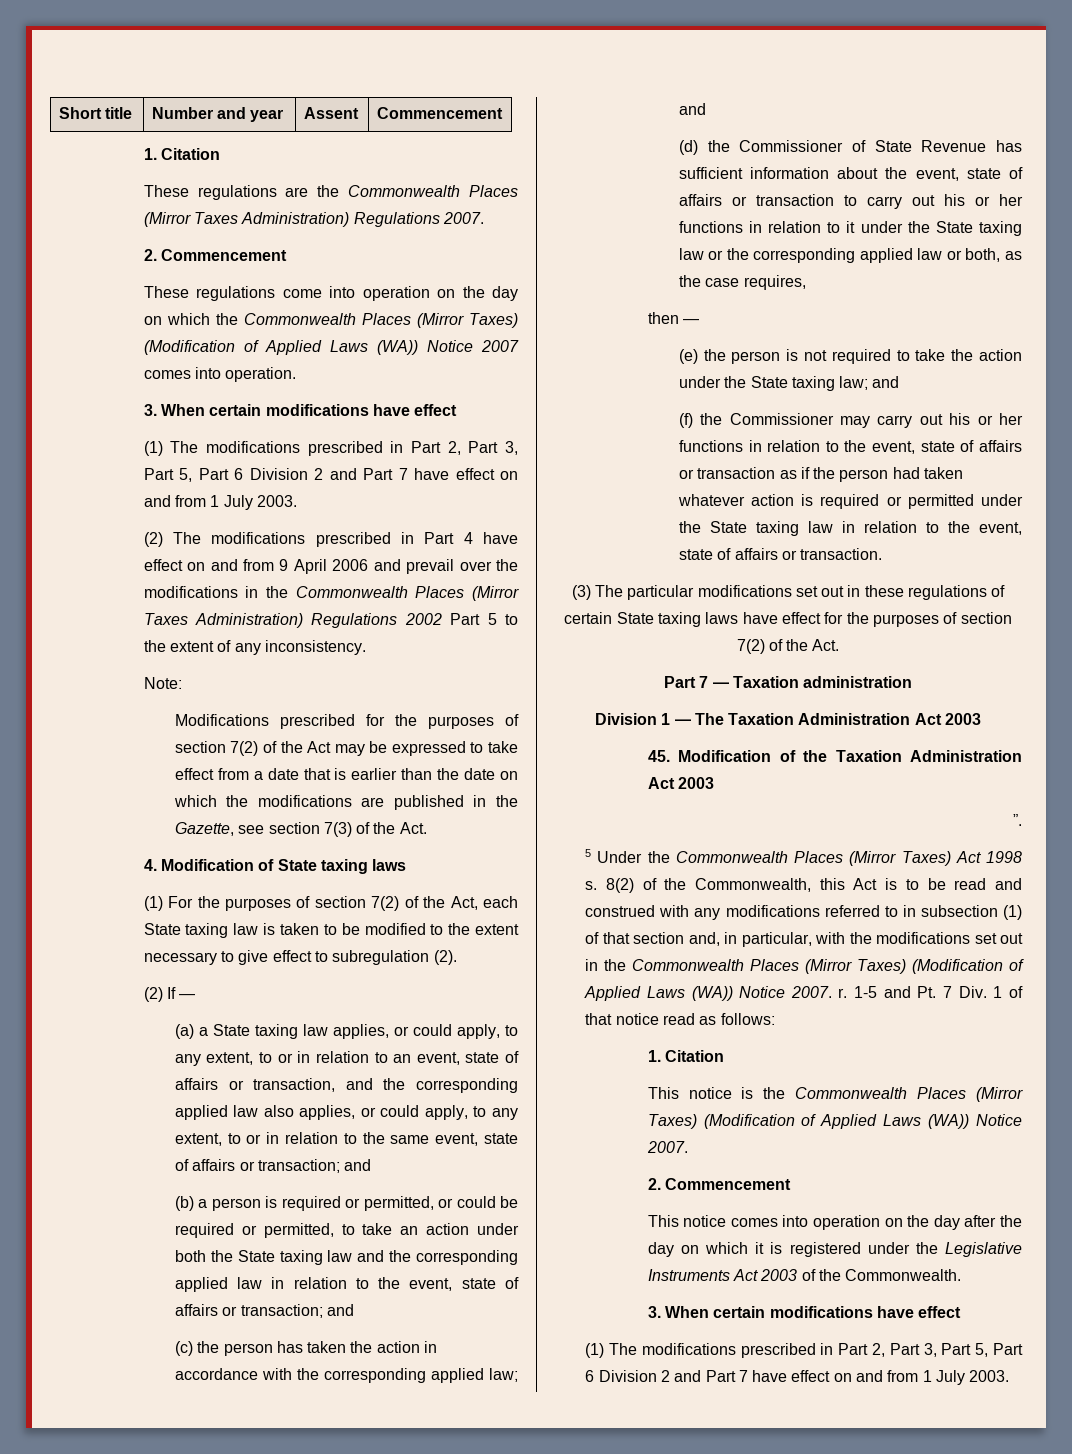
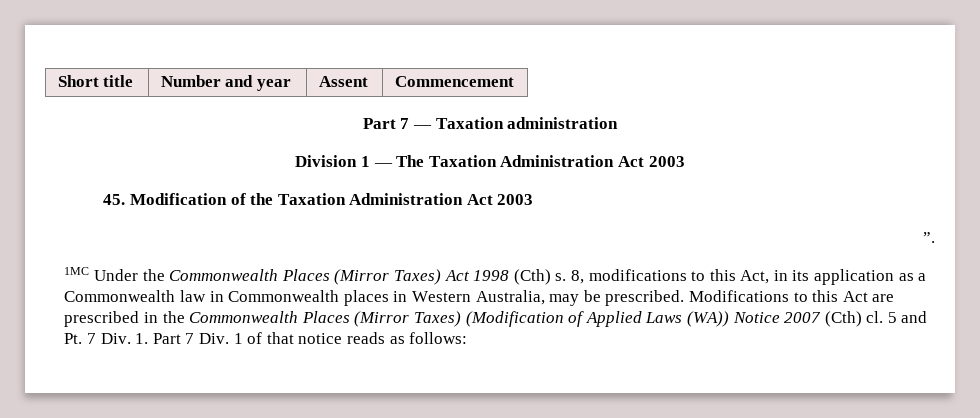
  Short title | Number and year | Assent | Commencement
- 1. Citation
- These regulations are the Commonwealth Places (Mirror Taxes Administration) Regulations 2007.
- 2. Commencement
- These regulations come into operation on the day on which the Commonwealth Places (Mirror Taxes) (Modification of Applied Laws (WA)) Notice 2007 comes into operation.
- 3. When certain modifications have effect
- (1) The modifications prescribed in Part 2, Part 3, Part 5, Part 6 Division 2 and Part 7 have effect on and from 1 July 2003.
- (2) The modifications prescribed in Part 4 have effect on and from 9 April 2006 and prevail over the modifications in the Commonwealth Places (Mirror Taxes Administration) Regulations 2002 Part 5 to the extent of any inconsistency.
- Note:
- Modifications prescribed for the purposes of section 7(2) of the Act may be expressed to take effect from a date that is earlier than the date on which the modifications are published in the Gazette, see section 7(3) of the Act.
- 4. Modification of State taxing laws
- (1) For the purposes of section 7(2) of the Act, each State taxing law is taken to be modified to the extent necessary to give effect to subregulation (2).
- (2) If —
- (a) a State taxing law applies, or could apply, to any extent, to or in relation to an event, state of affairs or transaction, and the corresponding applied law also applies, or could apply, to any extent, to or in relation to the same event, state of affairs or transaction; and
- (b) a person is required or permitted, or could be required or permitted, to take an action under both the State taxing law and the corresponding applied law in relation to the event, state of affairs or transaction; and
- (c) the person has taken the action in accordance with the corresponding applied law; and
- (d) the Commissioner of State Revenue has sufficient information about the event, state of affairs or transaction to carry out his or her functions in relation to it under the State taxing law or the corresponding applied law or both, as the case requires,
- then —
- (e) the person is not required to take the action under the State taxing law; and
- (f) the Commissioner may carry out his or her functions in relation to the event, state of affairs or transaction as if the person had taken whatever action is required or permitted under the State taxing law in relation to the event, state of affairs or transaction.
- (3) The particular modifications set out in these regulations of certain State taxing laws have effect for the purposes of section 7(2) of the Act.
- 5 Under the Commonwealth Places (Mirror Taxes) Act 1998 s. 8(2) of the Commonwealth, this Act is to be read and construed with any modifications referred to in subsection (1) of that section and, in particular, with the modifications set out in the Commonwealth Places (Mirror Taxes) (Modification of Applied Laws (WA)) Notice 2007. r. 1-5 and Pt. 7 Div. 1 of that notice read as follows:
- 1. Citation
- This notice is the Commonwealth Places (Mirror Taxes) (Modification of Applied Laws (WA)) Notice 2007.
- 2. Commencement
- This notice comes into operation on the day after the day on which it is registered under the Legislative Instruments Act 2003 of the Commonwealth.
- 3. When certain modifications have effect
- (1) The modifications prescribed in Part 2, Part 3, Part 5, Part 6 Division 2 and Part 7 have effect on and from 1 July 2003.
+ 1MC Under the Commonwealth Places (Mirror Taxes) Act 1998 (Cth) s. 8, modifications to this Act, in its application as a Commonwealth law in Commonwealth places in Western Australia, may be prescribed. Modifications to this Act are prescribed in the Commonwealth Places (Mirror Taxes) (Modification of Applied Laws (WA)) Notice 2007 (Cth) cl. 5 and Pt. 7 Div. 1. Part 7 Div. 1 of that notice reads as follows:

